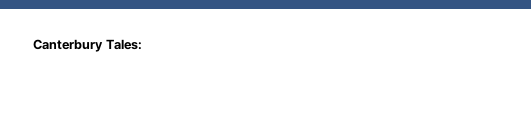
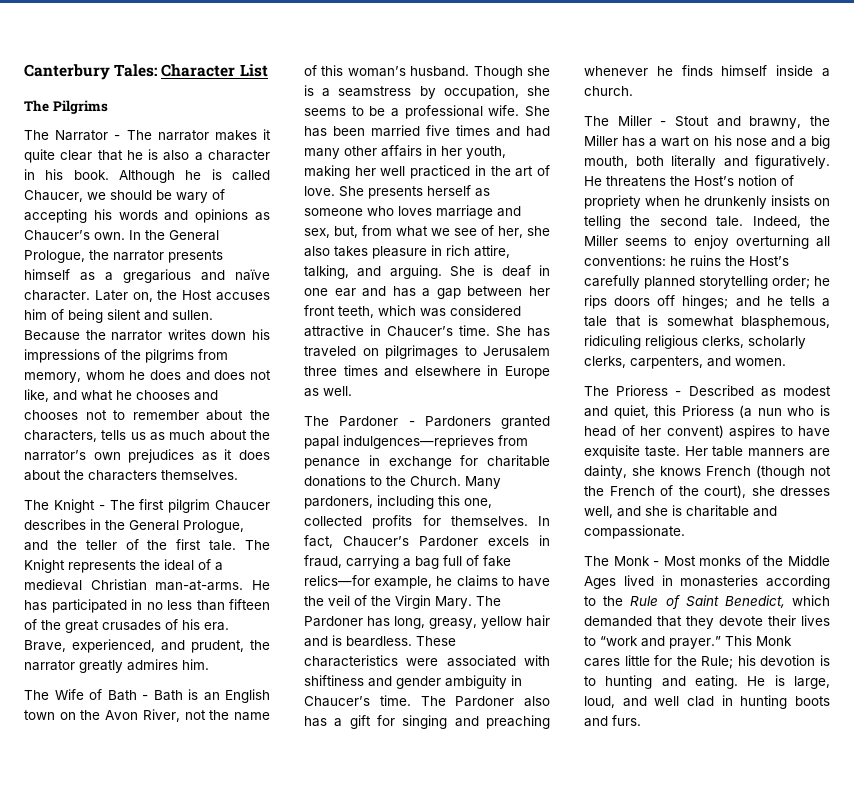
- Canterbury Tales:
+ Canterbury Tales: Character List
+ The Pilgrims
+ The Narrator - The narrator makes it quite clear that he is also a character in his book. Although he is called Chaucer, we should be wary of accepting his words and opinions as Chaucer’s own. In the General Prologue, the narrator presents himself as a gregarious and naïve character. Later on, the Host accuses him of being silent and sullen. Because the narrator writes down his impressions of the pilgrims from memory, whom he does and does not like, and what he chooses and chooses not to remember about the characters, tells us as much about the narrator’s own prejudices as it does about the characters themselves.
+ The Knight - The first pilgrim Chaucer describes in the General Prologue, and the teller of the first tale. The Knight represents the ideal of a medieval Christian man-at-arms. He has participated in no less than fifteen of the great crusades of his era. Brave, experienced, and prudent, the narrator greatly admires him.
+ The Wife of Bath - Bath is an English town on the Avon River, not the name of this woman’s husband. Though she is a seamstress by occupation, she seems to be a professional wife. She has been married five times and had many other affairs in her youth, making her well practiced in the art of love. She presents herself as someone who loves marriage and sex, but, from what we see of her, she also takes pleasure in rich attire, talking, and arguing. She is deaf in one ear and has a gap between her front teeth, which was considered attractive in Chaucer’s time. She has traveled on pilgrimages to Jerusalem three times and elsewhere in Europe as well.
+ The Pardoner - Pardoners granted papal indulgences—reprieves from penance in exchange for charitable donations to the Church. Many pardoners, including this one, collected profits for themselves. In fact, Chaucer’s Pardoner excels in fraud, carrying a bag full of fake relics—for example, he claims to have the veil of the Virgin Mary. The Pardoner has long, greasy, yellow hair and is beardless. These characteristics were associated with shiftiness and gender ambiguity in Chaucer’s time. The Pardoner also has a gift for singing and preaching whenever he finds himself inside a church.
+ The Miller - Stout and brawny, the Miller has a wart on his nose and a big mouth, both literally and figuratively. He threatens the Host’s notion of propriety when he drunkenly insists on telling the second tale. Indeed, the Miller seems to enjoy overturning all conventions: he ruins the Host’s carefully planned storytelling order; he rips doors off hinges; and he tells a tale that is somewhat blasphemous, ridiculing religious clerks, scholarly clerks, carpenters, and women.
+ The Prioress - Described as modest and quiet, this Prioress (a nun who is head of her convent) aspires to have exquisite taste. Her table manners are dainty, she knows French (though not the French of the court), she dresses well, and she is charitable and compassionate.
+ The Monk - Most monks of the Middle Ages lived in monasteries according to the Rule of Saint Benedict, which demanded that they devote their lives to “work and prayer.” This Monk cares little for the Rule; his devotion is to hunting and eating. He is large, loud, and well clad in hunting boots and furs.

